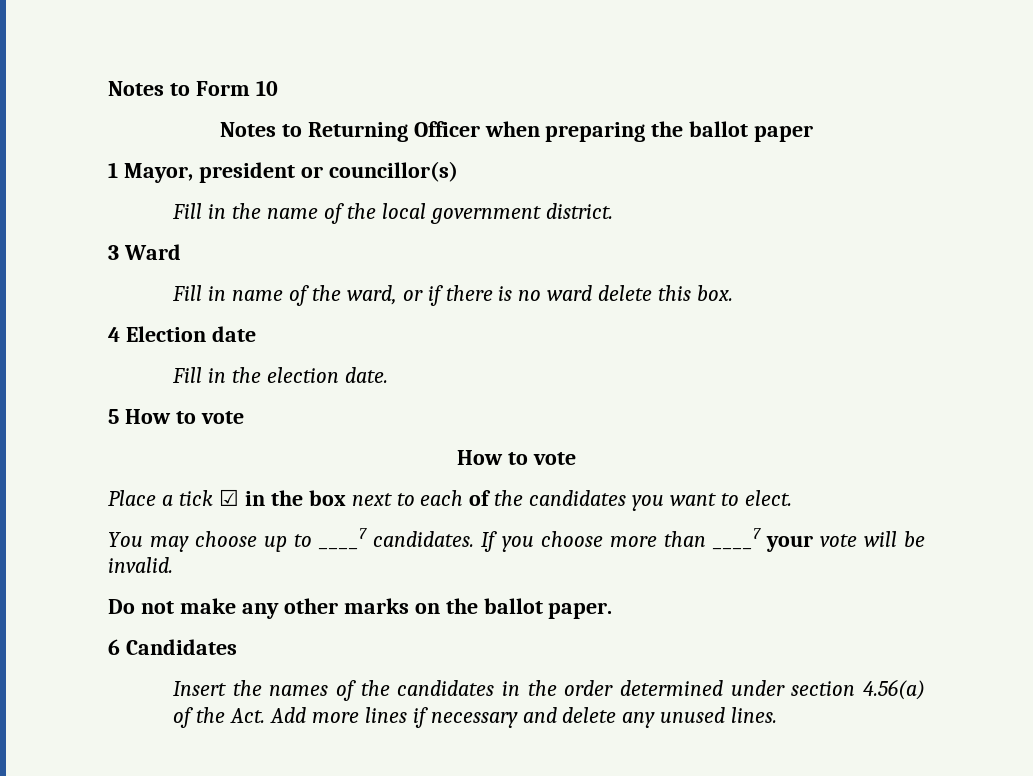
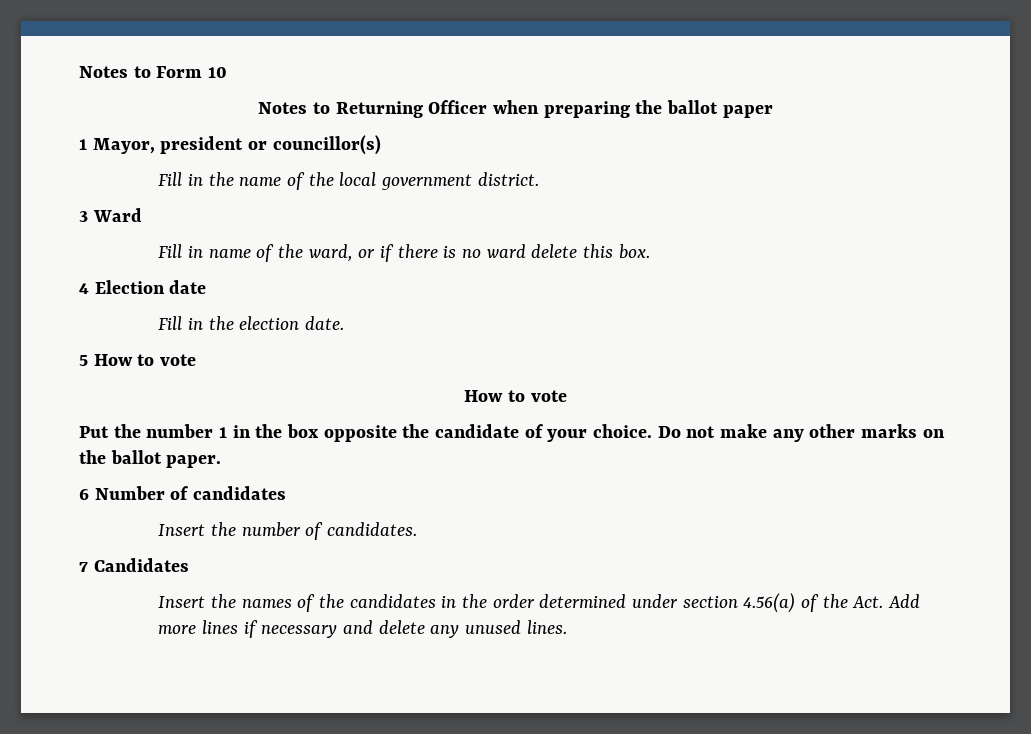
- Place a tick ☑ in the box next to each of the candidates you want to elect.
- You may choose up to ____7 candidates. If you choose more than ____7 your vote will be invalid.
- Do not make any other marks on the ballot paper.
+ Put the number 1 in the box opposite the candidate of your choice. Do not make any other marks on the ballot paper.
- 6 Candidates
+ 6 Number of candidates
+ Insert the number of candidates.
+ 7 Candidates

